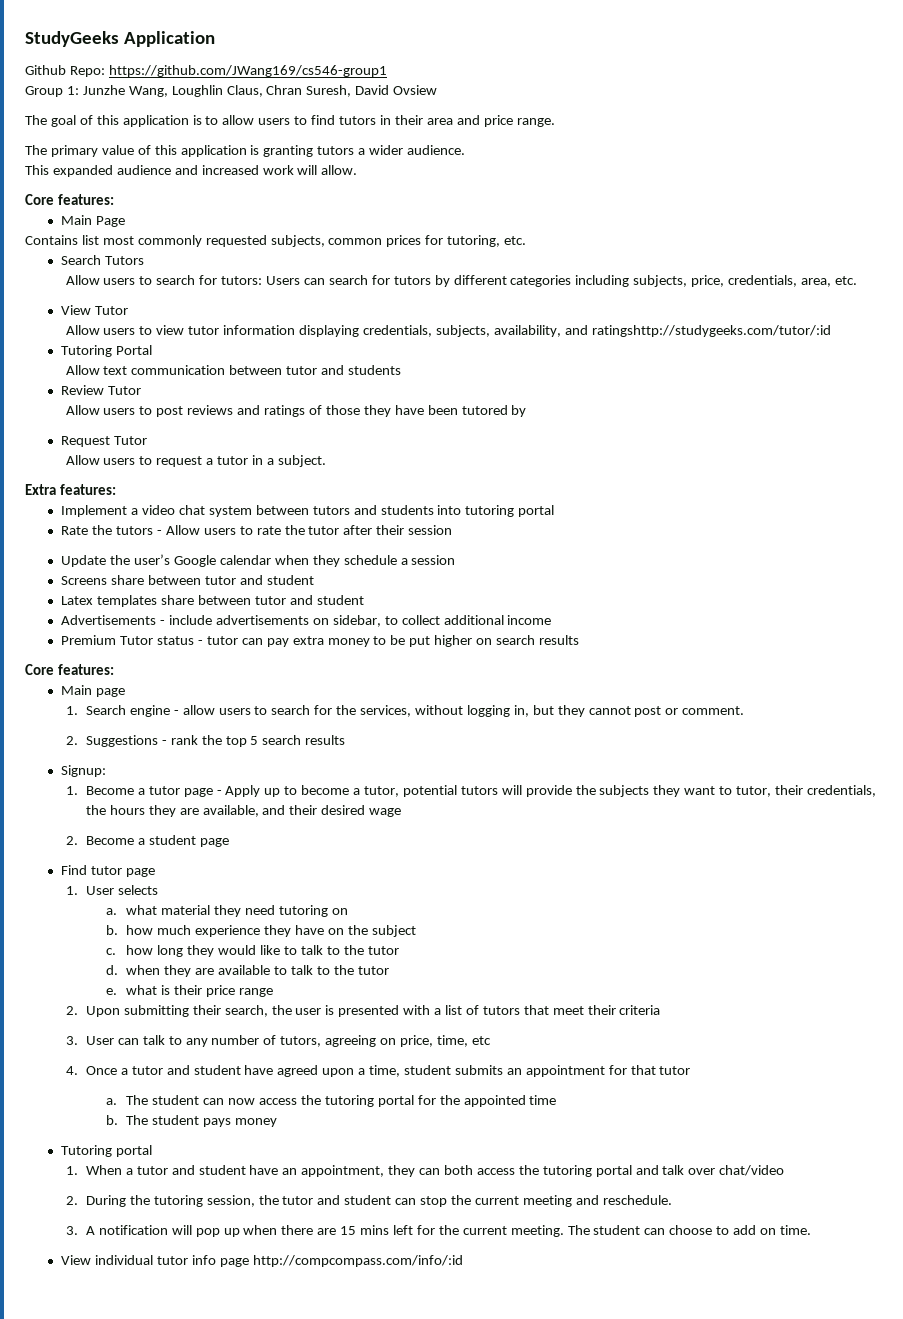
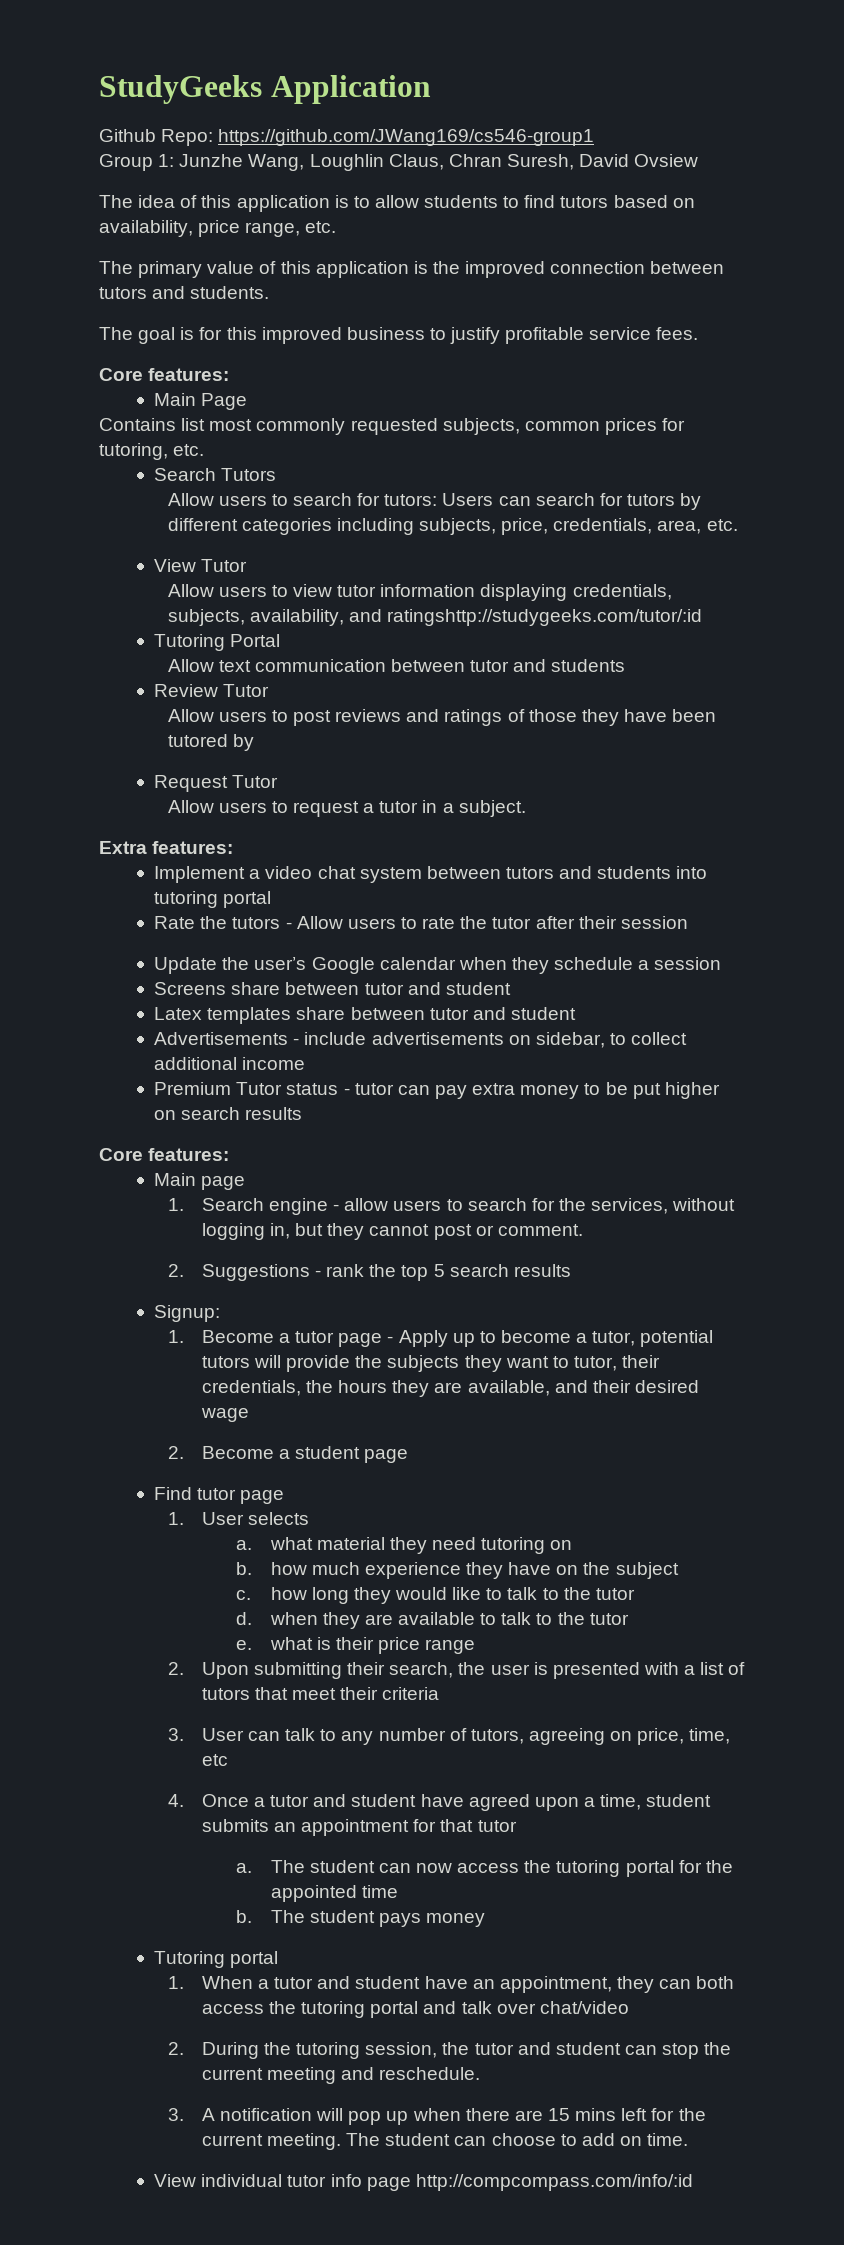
- The goal of this application is to allow users to find tutors in their area and price range.
+ The idea of this application is to allow students to find tutors based on availability, price range, etc.
- The primary value of this application is granting tutors a wider audience.
- This expanded audience and increased work will allow.
+ The primary value of this application is the improved connection between tutors and students.
+ The goal is for this improved business to justify profitable service fees.

